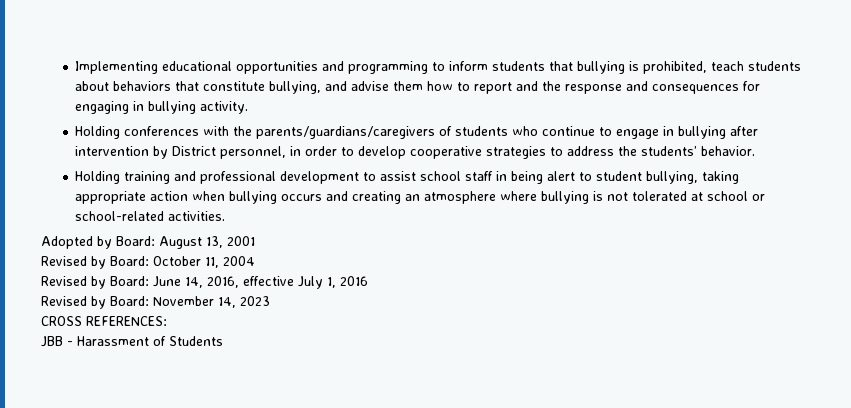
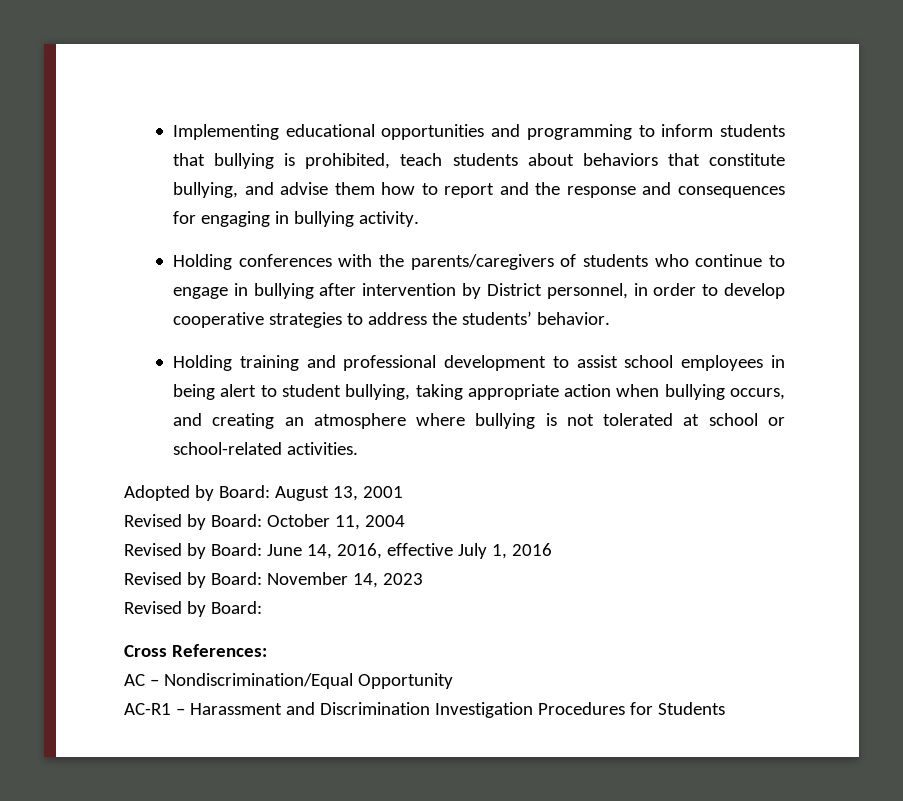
- Holding conferences with the parents/guardians/caregivers of students who continue to engage in bullying after intervention by District personnel, in order to develop cooperative strategies to address the students’ behavior.
+ Holding conferences with the parents/caregivers of students who continue to engage in bullying after intervention by District personnel, in order to develop cooperative strategies to address the students’ behavior.
- Holding training and professional development to assist school staff in being alert to student bullying, taking appropriate action when bullying occurs and creating an atmosphere where bullying is not tolerated at school or school-related activities.
+ Holding training and professional development to assist school employees in being alert to student bullying, taking appropriate action when bullying occurs, and creating an atmosphere where bullying is not tolerated at school or school-related activities.
  Revised by Board: November 14, 2023
- CROSS REFERENCES:
- JBB - Harassment of Students
+ Revised by Board:
+ Cross References:
+ AC – Nondiscrimination/Equal Opportunity
+ AC-R1 – Harassment and Discrimination Investigation Procedures for Students

